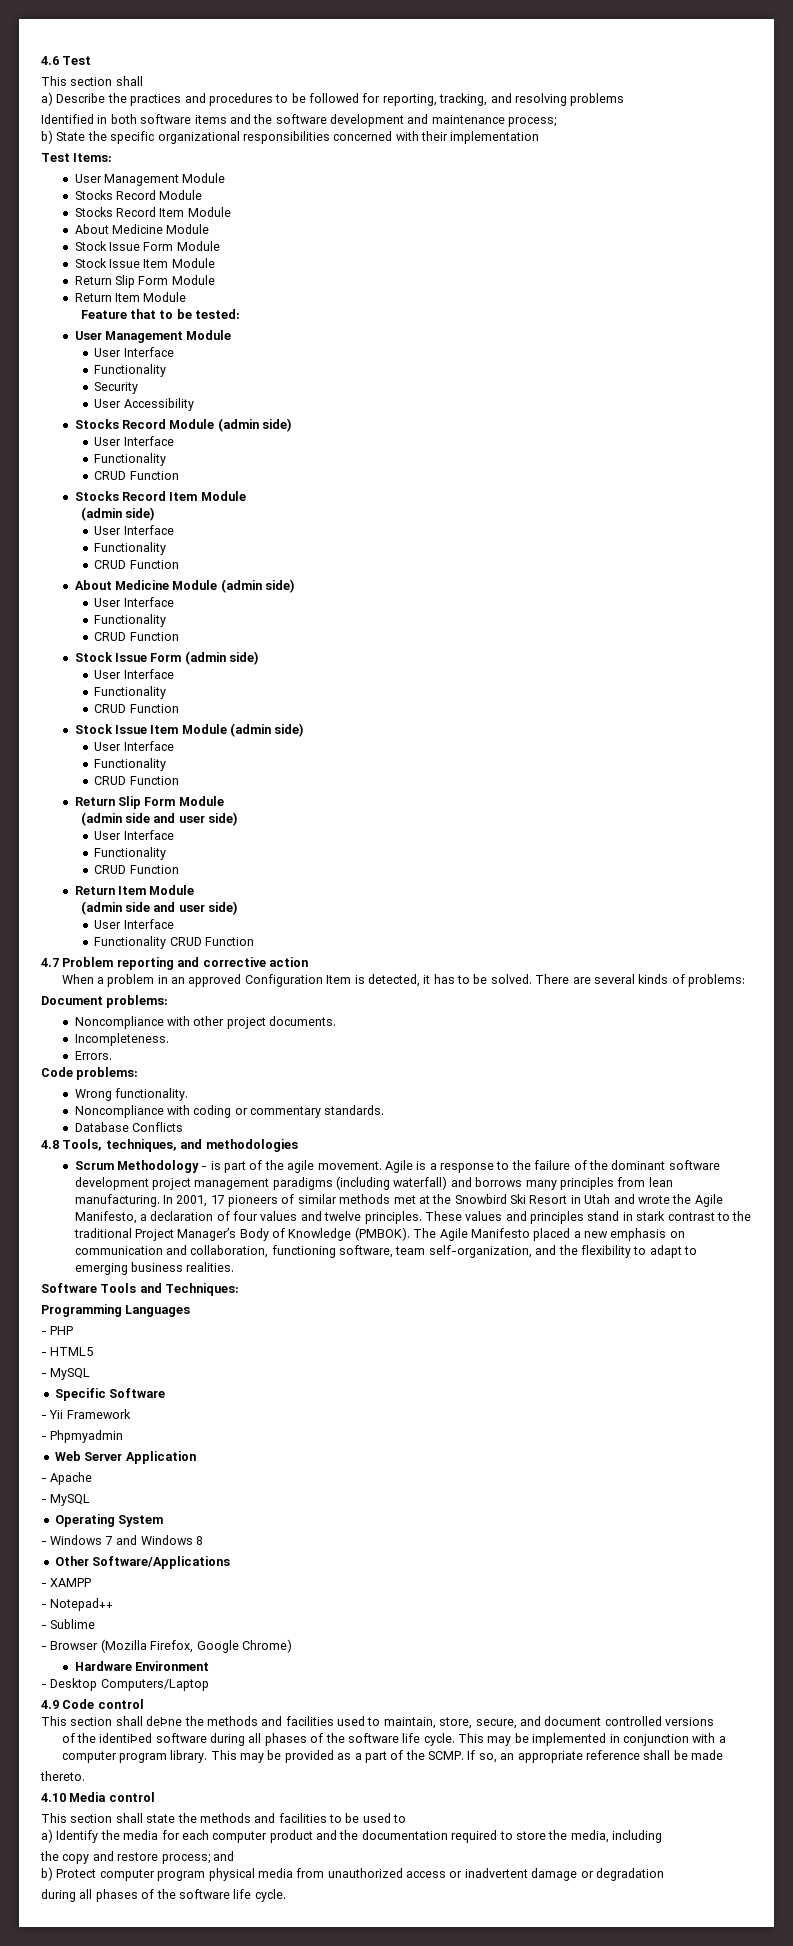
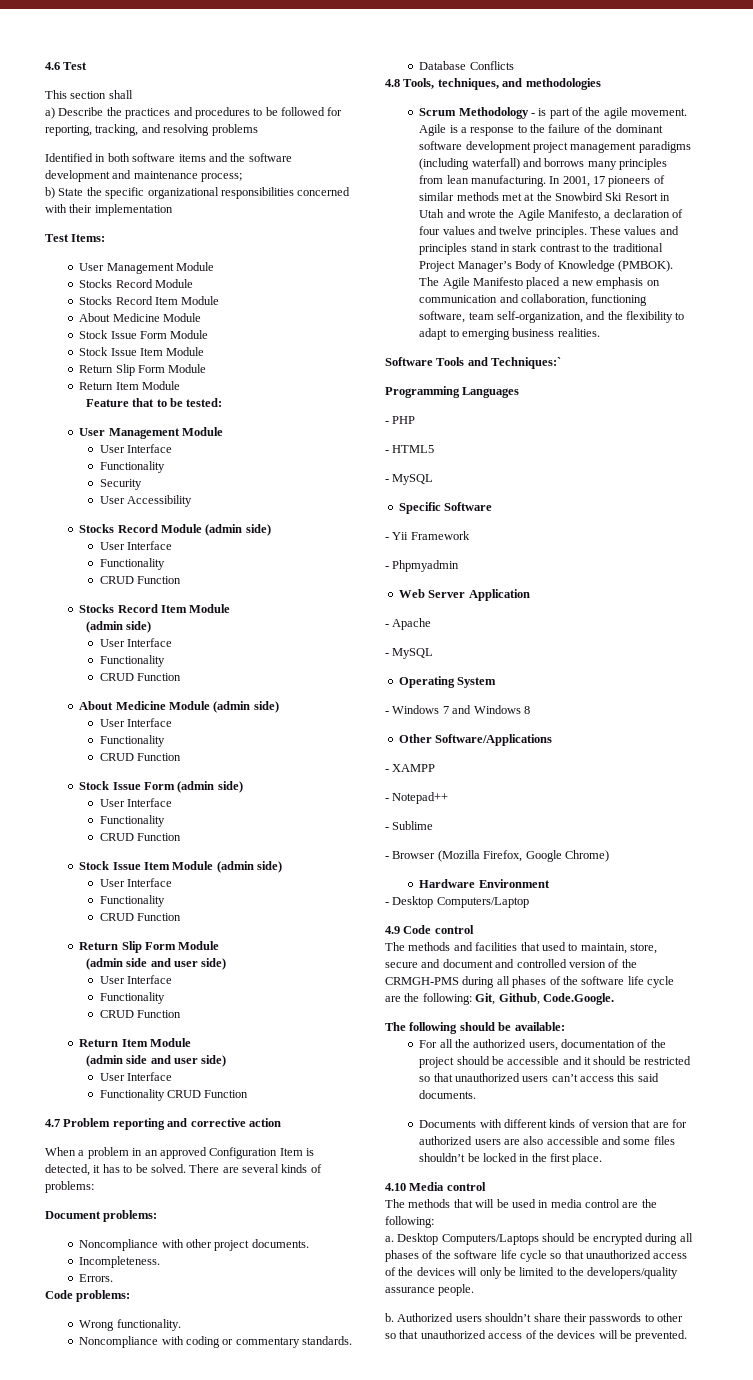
- Software Tools and Techniques:
+ Software Tools and Techniques:`
- This section shall deÞne the methods and facilities used to maintain, store, secure, and document controlled versions
- of the identiÞed software during all phases of the software life cycle. This may be implemented in conjunction with a
- computer program library. This may be provided as a part of the SCMP. If so, an appropriate reference shall be made
- thereto.
+ The methods and facilities that used to maintain, store, secure and document and controlled version of the CRMGH-PMS during all phases of the software life cycle are the following: Git, Github, Code.Google.
+ The following should be available:
+ For all the authorized users, documentation of the project should be accessible and it should be restricted so that unauthorized users can’t access this said documents.
+ Documents with different kinds of version that are for authorized users are also accessible and some files shouldn’t be locked in the first place.
  4.10 Media control
- This section shall state the methods and facilities to be used to
- a) Identify the media for each computer product and the documentation required to store the media, including
- the copy and restore process; and
- b) Protect computer program physical media from unauthorized access or inadvertent damage or degradation
- during all phases of the software life cycle.
+ The methods that will be used in media control are the following:
+ a. Desktop Computers/Laptops should be encrypted during all phases of the software life cycle so that unauthorized access of the devices will only be limited to the developers/quality assurance people.
+ b. Authorized users shouldn’t share their passwords to other so that unauthorized access of the devices will be prevented.

